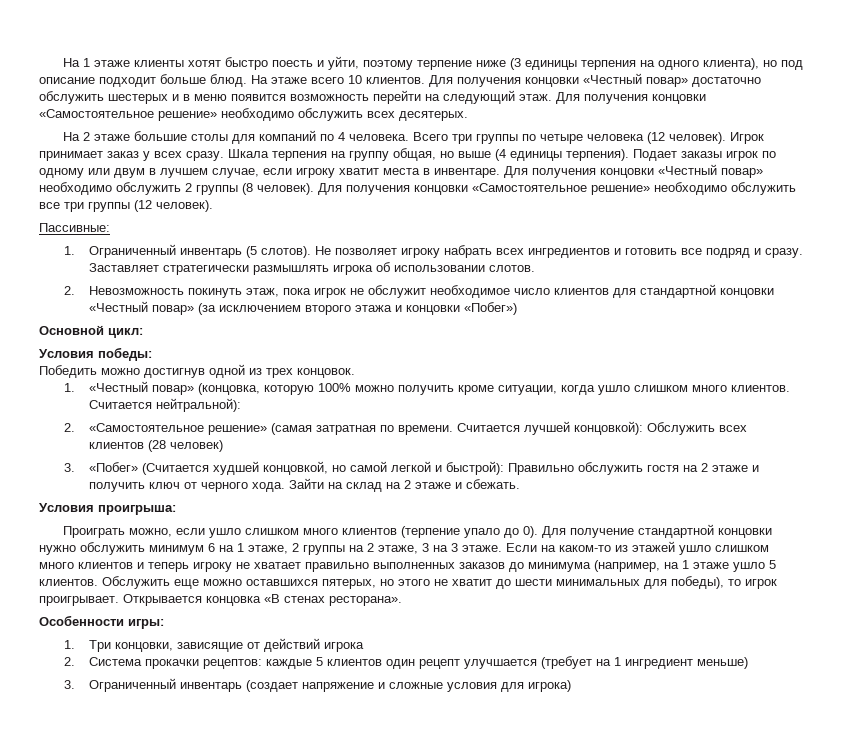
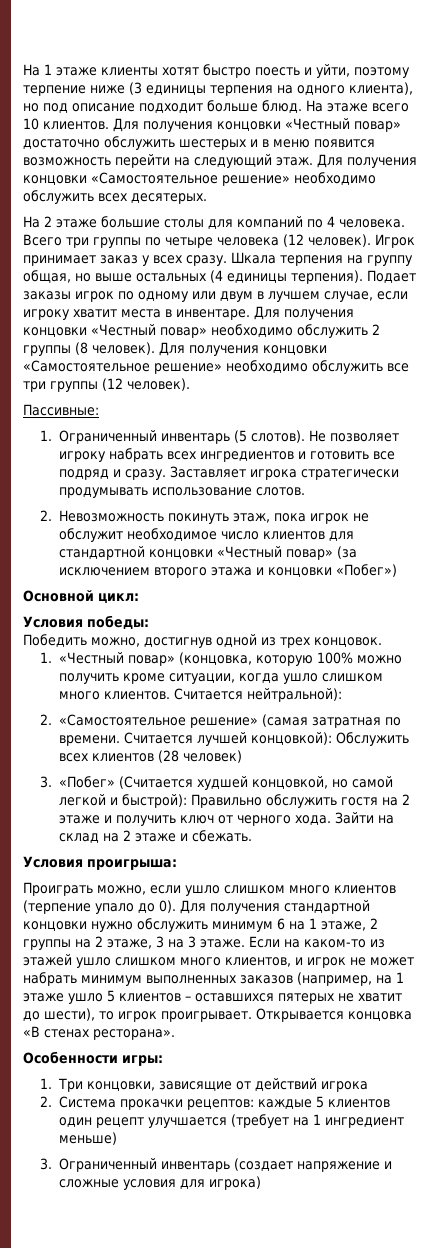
- Шкала терпения на группу общая, но выше (4 единицы терпения).
+ Шкала терпения на группу общая, но выше остальных (4 единицы терпения).
- Заставляет стратегически размышлять игрока об использовании слотов.
+ Заставляет игрока стратегически продумывать использование слотов.
- Победить можно достигнув одной из трех концовок.
+ Победить можно, достигнув одной из трех концовок.
- Для получение стандартной концовки нужно обслужить минимум 6 на 1 этаже, 2 группы на 2 этаже, 3 на 3 этаже.
+ Для получения стандартной концовки нужно обслужить минимум 6 на 1 этаже, 2 группы на 2 этаже, 3 на 3 этаже.
- Если на каком-то из этажей ушло слишком много клиентов и теперь игроку не хватает правильно выполненных заказов до минимума (например, на 1 этаже ушло 5 клиентов. Обслужить еще можно оставшихся пятерых, но этого не хватит до шести минимальных для победы), то игрок проигрывает.
+ Если на каком-то из этажей ушло слишком много клиентов, и игрок не может набрать минимум выполненных заказов (например, на 1 этаже ушло 5 клиентов – оставшихся пятерых не хватит до шести), то игрок проигрывает.

